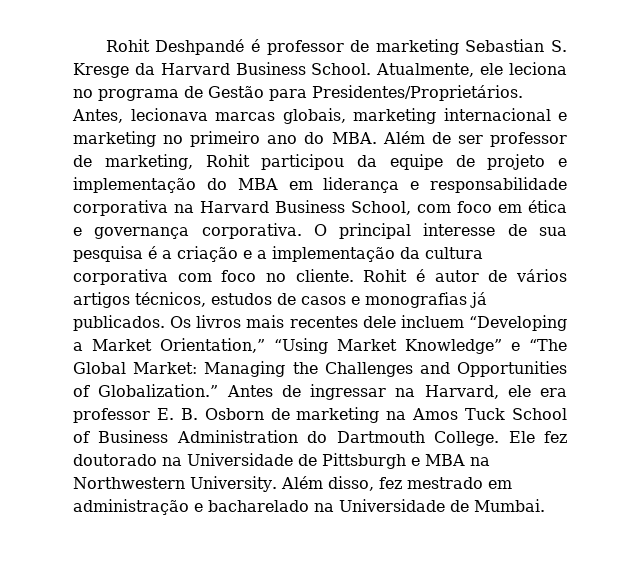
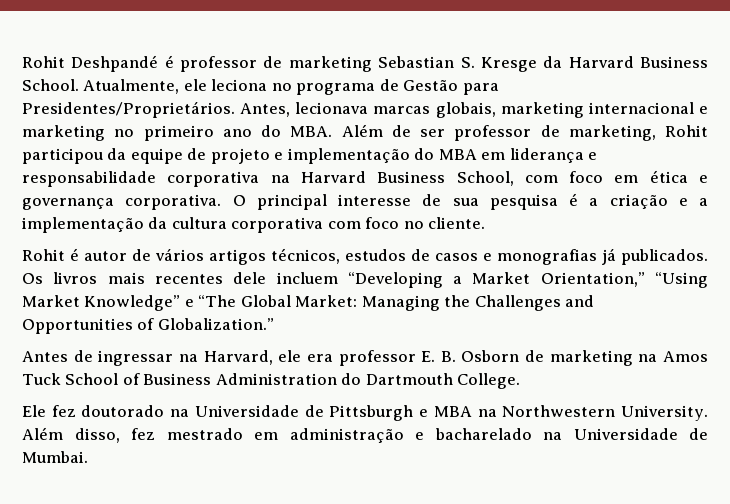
- O principal interesse de sua pesquisa é a criação e a implementação da cultura corporativa com foco no cliente. Rohit é autor de vários artigos técnicos, estudos de casos e monografias já publicados.
+ O principal interesse de sua pesquisa é a criação e a implementação da cultura corporativa com foco no cliente.
+ Rohit é autor de vários artigos técnicos, estudos de casos e monografias já publicados.
- Os livros mais recentes dele incluem “Developing a Market Orientation,” “Using Market Knowledge” e “The Global Market: Managing the Challenges and Opportunities of Globalization.” Antes de ingressar na Harvard, ele era professor E. B. Osborn de marketing na Amos Tuck School of Business Administration do Dartmouth College. Ele fez doutorado na Universidade de Pittsburgh e MBA na Northwestern University.
+ Os livros mais recentes dele incluem “Developing a Market Orientation,” “Using Market Knowledge” e “The Global Market: Managing the Challenges and Opportunities of Globalization.”
+ Antes de ingressar na Harvard, ele era professor E. B. Osborn de marketing na Amos Tuck School of Business Administration do Dartmouth College.
+ Ele fez doutorado na Universidade de Pittsburgh e MBA na Northwestern University.

